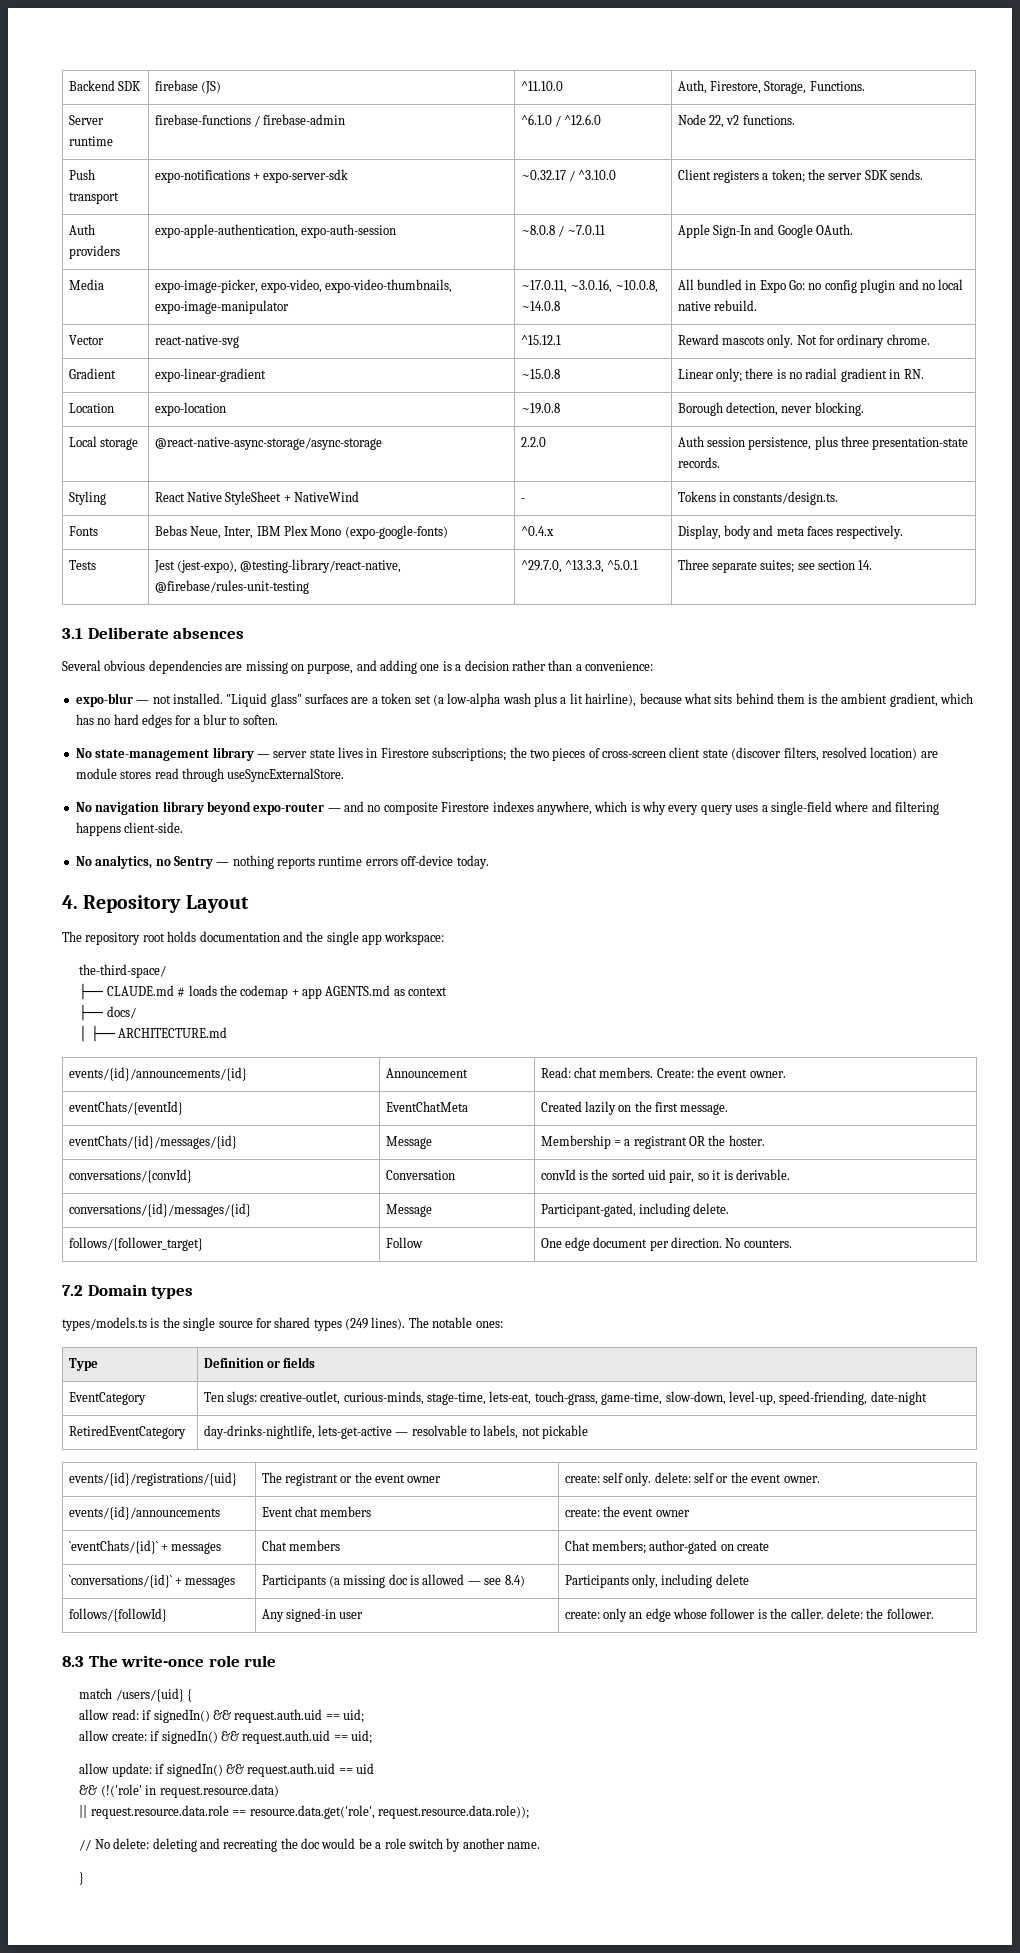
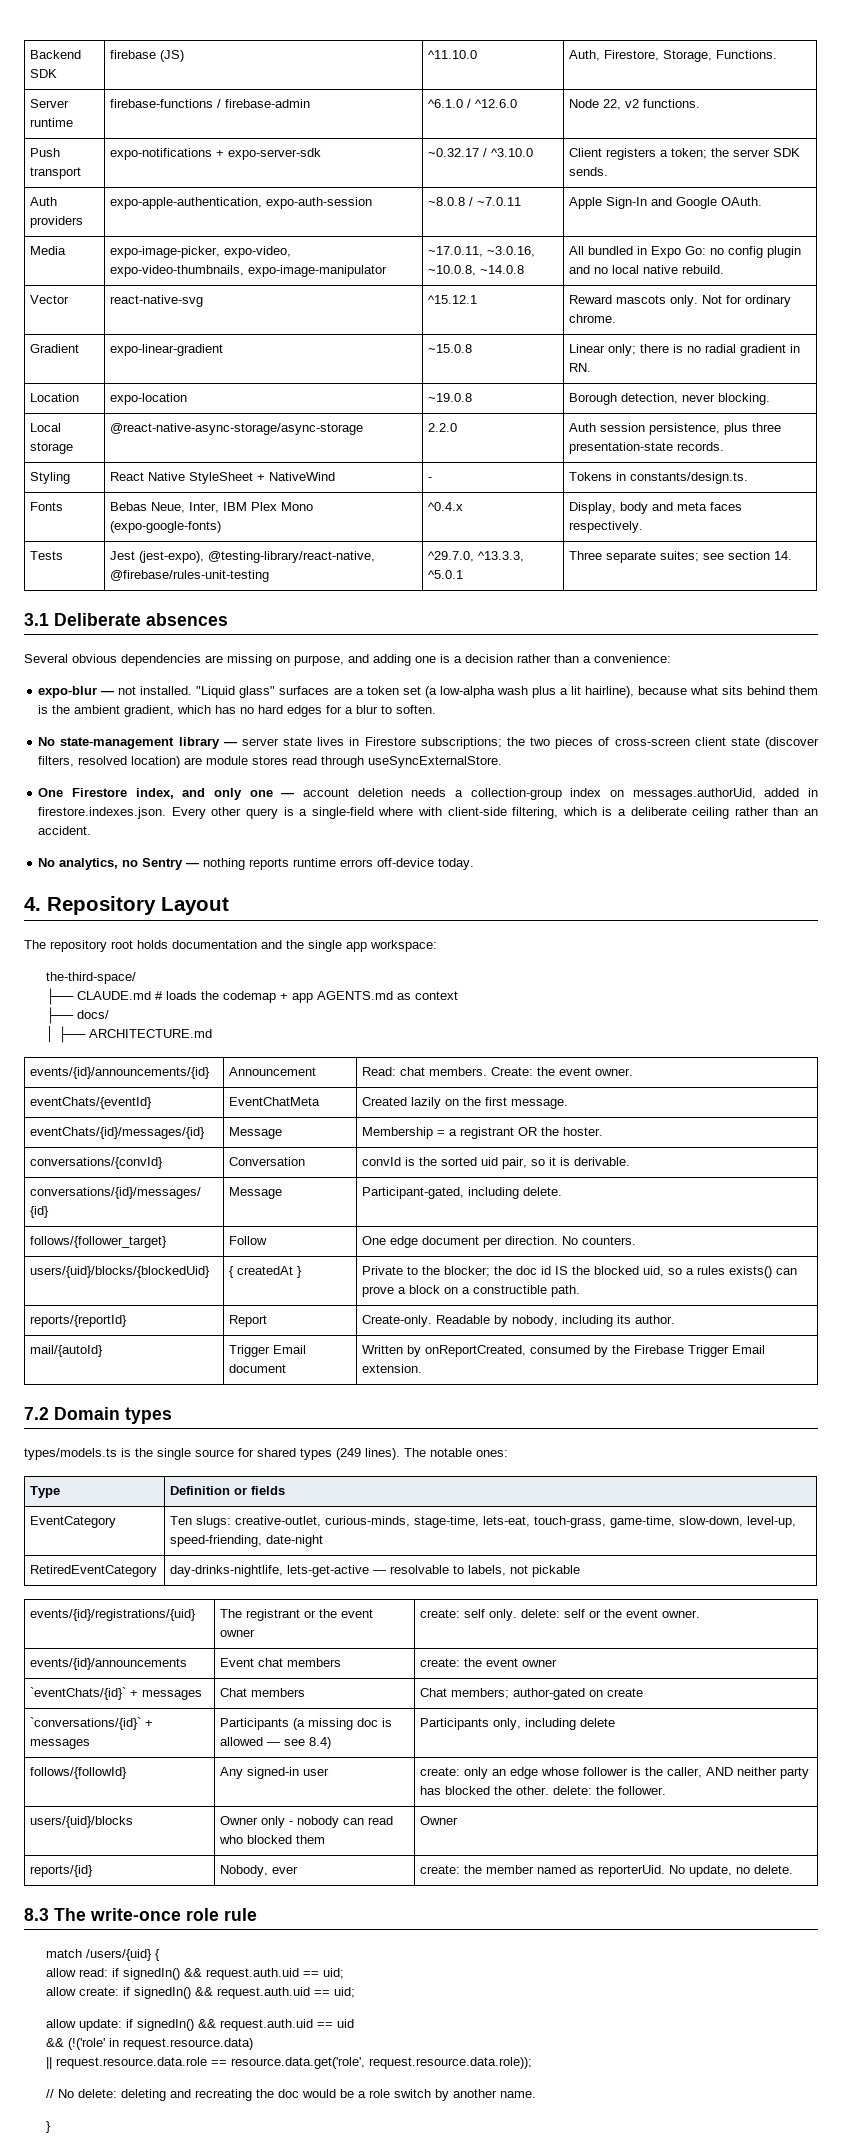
- No navigation library beyond expo-router — and no composite Firestore indexes anywhere, which is why every query uses a single-field where and filtering happens client-side.
+ One Firestore index, and only one — account deletion needs a collection-group index on messages.authorUid, added in firestore.indexes.json. Every other query is a single-field where with client-side filtering, which is a deliberate ceiling rather than an accident.
+ users/{uid}/blocks/{blockedUid} | { createdAt } | Private to the blocker; the doc id IS the blocked uid, so a rules exists() can prove a block on a constructible path.
+ reports/{reportId} | Report | Create-only. Readable by nobody, including its author.
+ mail/{autoId} | Trigger Email document | Written by onReportCreated, consumed by the Firebase Trigger Email extension.
- follows/{followId} | Any signed-in user | create: only an edge whose follower is the caller. delete: the follower.
+ follows/{followId} | Any signed-in user | create: only an edge whose follower is the caller, AND neither party has blocked the other. delete: the follower.
+ users/{uid}/blocks | Owner only - nobody can read who blocked them | Owner
+ reports/{id} | Nobody, ever | create: the member named as reporterUid. No update, no delete.

